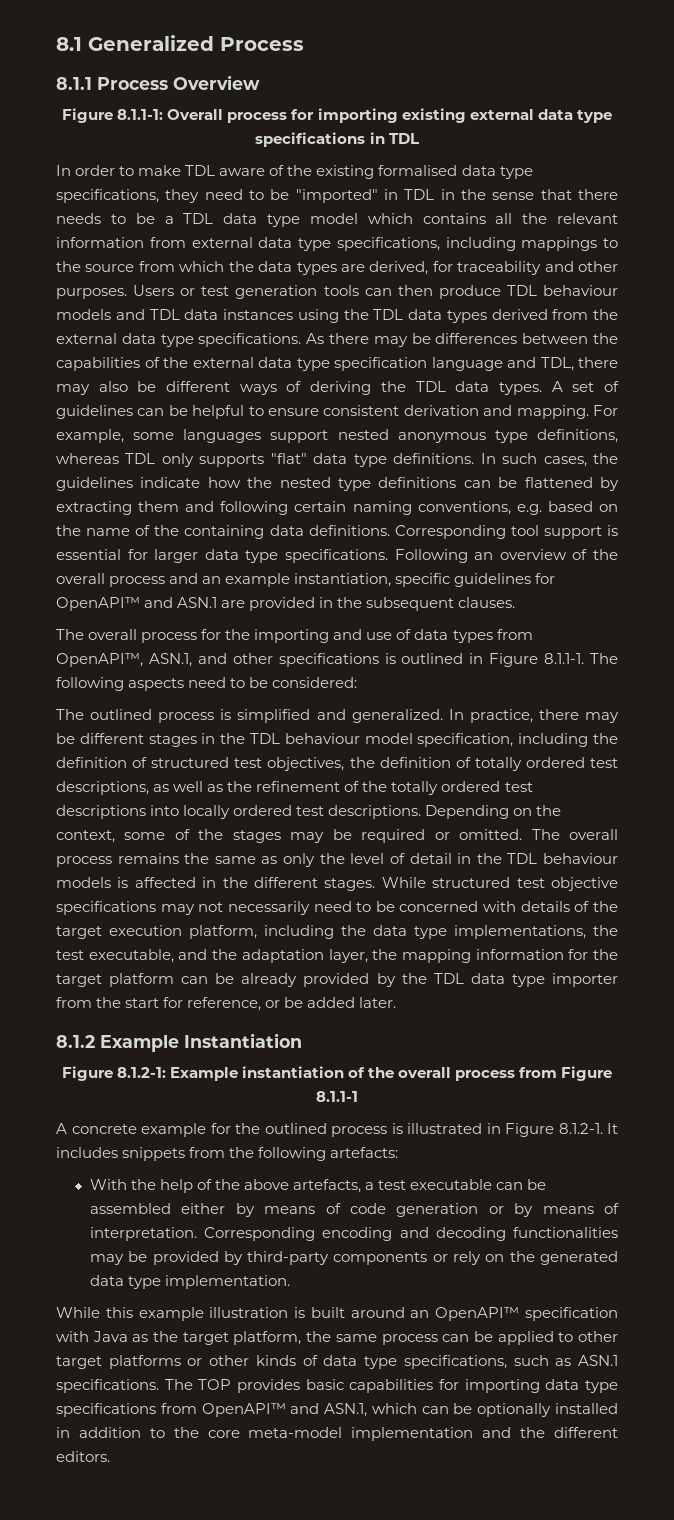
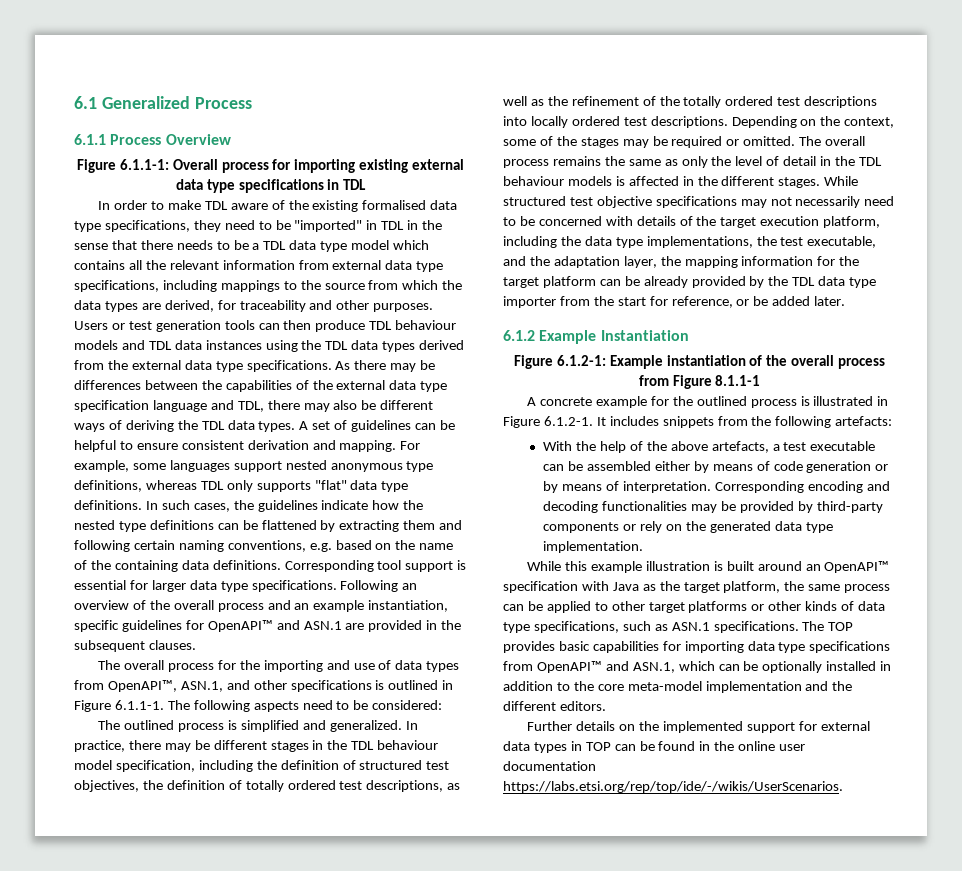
- 8.1 Generalized Process
+ 6.1 Generalized Process
- 8.1.1 Process Overview
+ 6.1.1 Process Overview
- Figure 8.1.1-1: Overall process for importing existing external data type specifications in TDL
+ Figure 6.1.1-1: Overall process for importing existing external data type specifications in TDL
- The overall process for the importing and use of data types from OpenAPI™, ASN.1, and other specifications is outlined in Figure 8.1.1-1. The following aspects need to be considered:
+ The overall process for the importing and use of data types from OpenAPI™, ASN.1, and other specifications is outlined in Figure 6.1.1-1. The following aspects need to be considered:
- 8.1.2 Example Instantiation
+ 6.1.2 Example Instantiation
- Figure 8.1.2-1: Example instantiation of the overall process from Figure 8.1.1-1
+ Figure 6.1.2-1: Example instantiation of the overall process from Figure 8.1.1-1
- A concrete example for the outlined process is illustrated in Figure 8.1.2-1. It includes snippets from the following artefacts:
+ A concrete example for the outlined process is illustrated in Figure 6.1.2-1. It includes snippets from the following artefacts:
+ Further details on the implemented support for external data types in TOP can be found in the online user documentation https://labs.etsi.org/rep/top/ide/-/wikis/UserScenarios.

